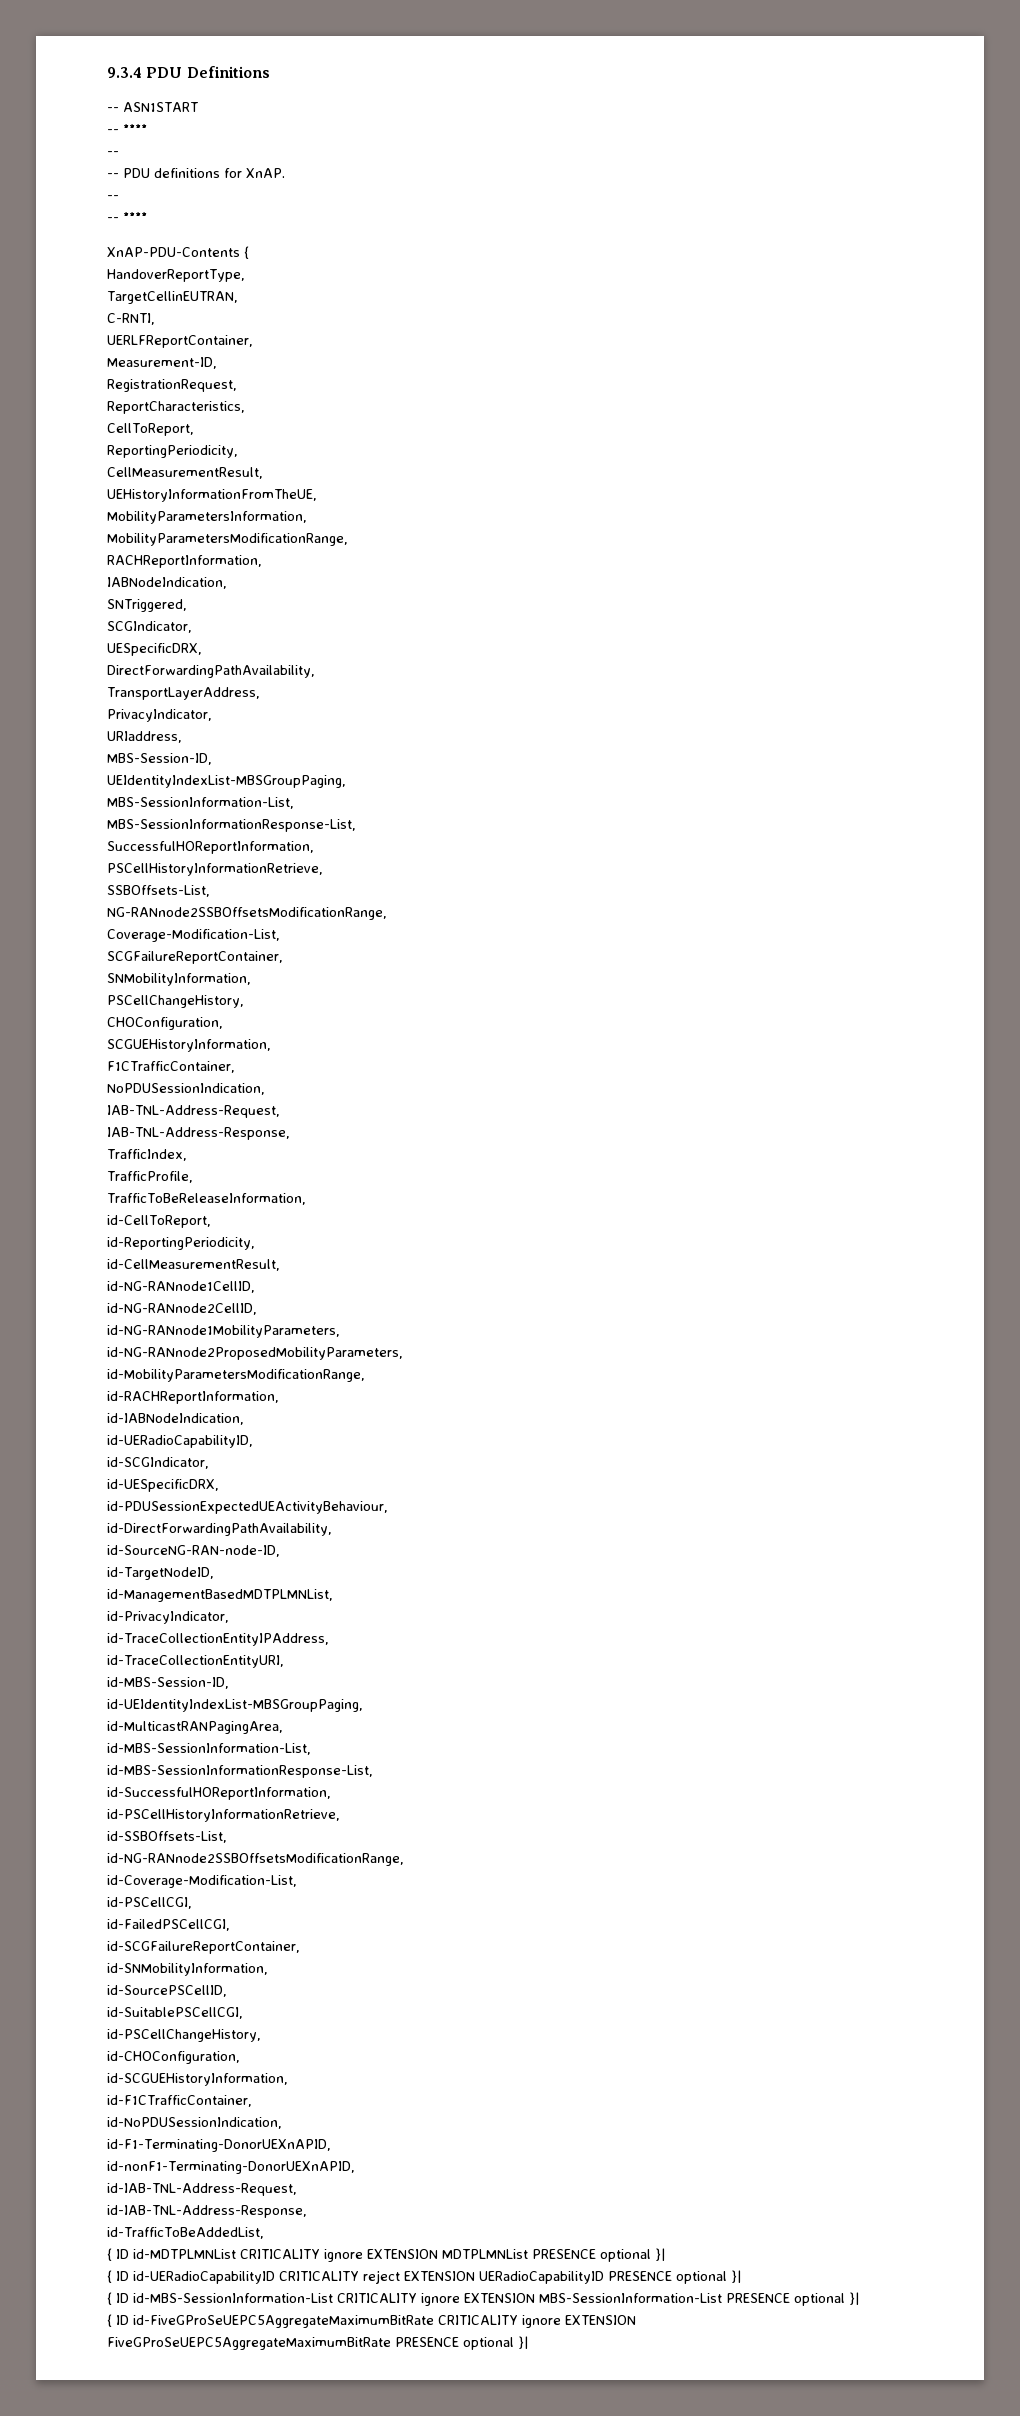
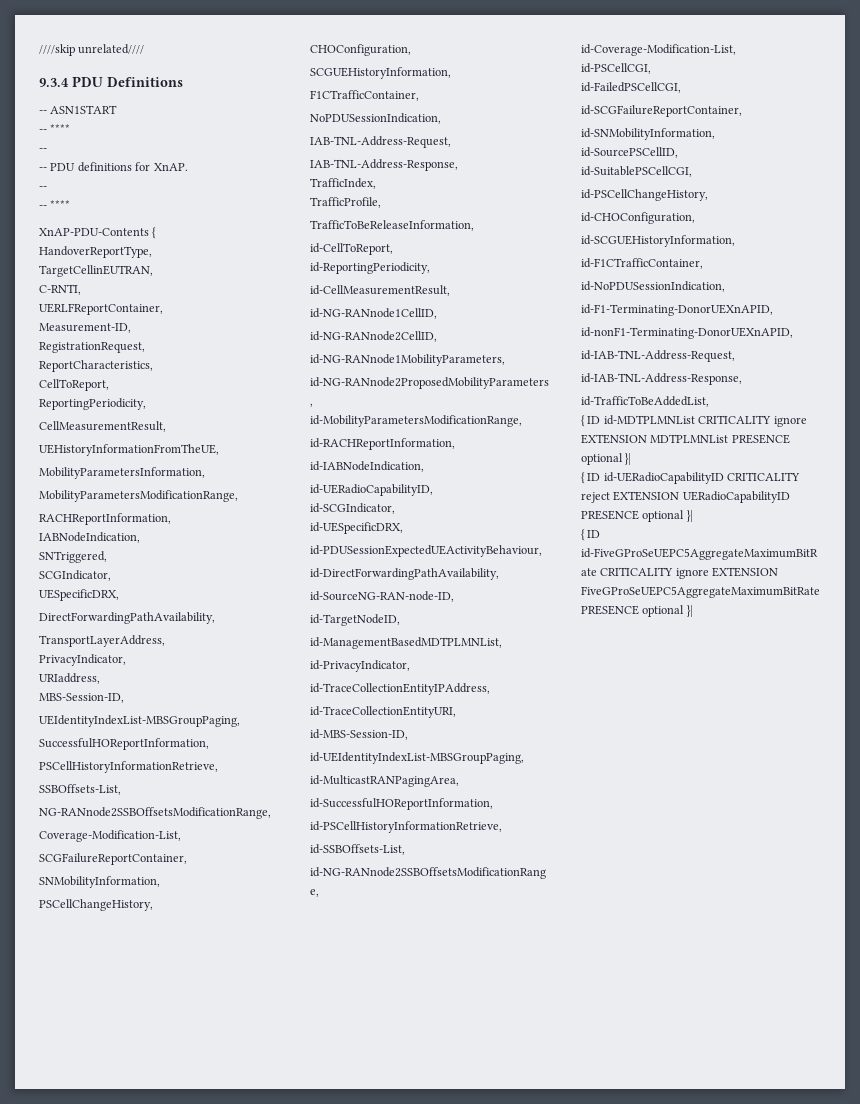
+ ////skip unrelated////
- MBS-SessionInformation-List,
- MBS-SessionInformationResponse-List,
- id-MBS-SessionInformation-List,
- id-MBS-SessionInformationResponse-List,
- { ID id-MBS-SessionInformation-List CRITICALITY ignore EXTENSION MBS-SessionInformation-List PRESENCE optional }|

